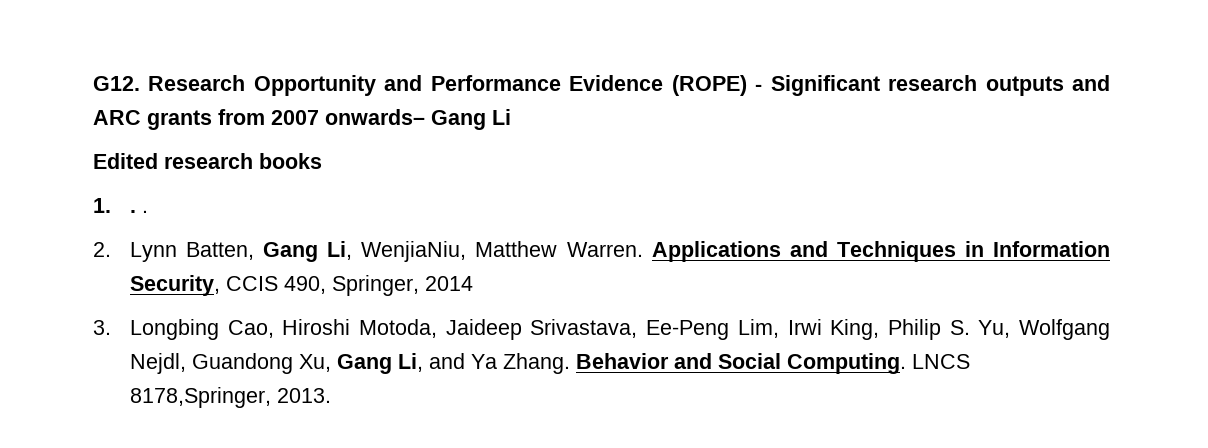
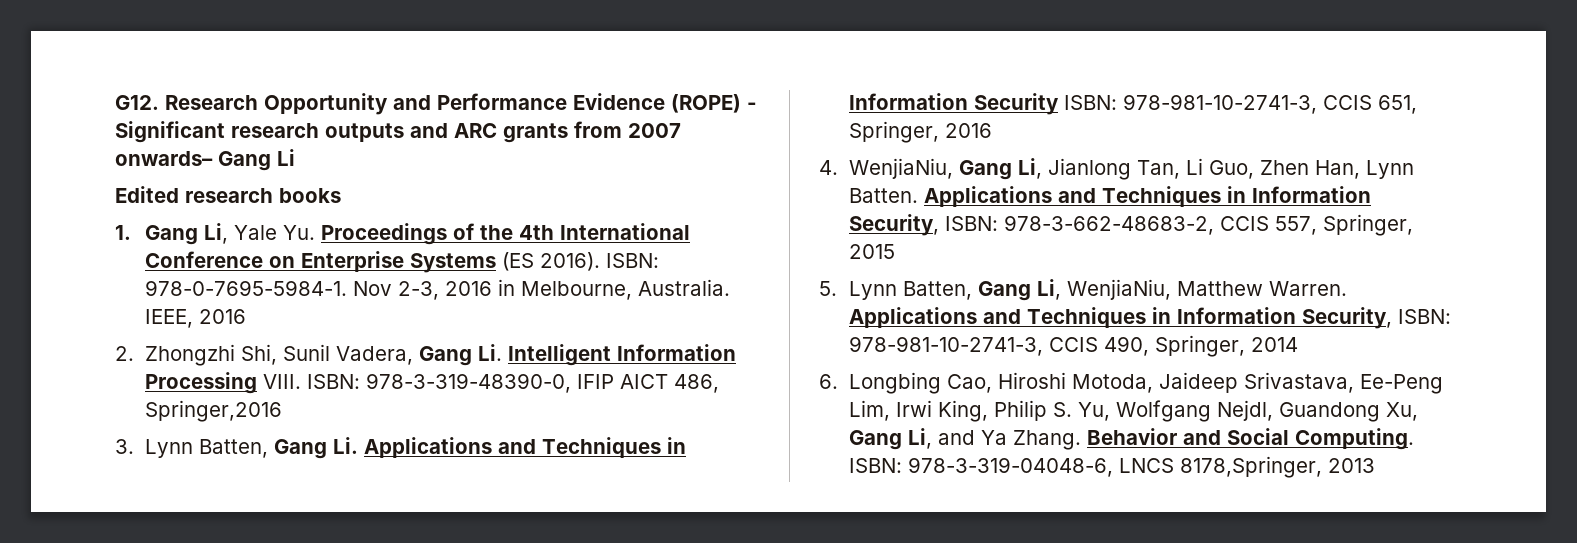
- 1. . .
- 2. Lynn Batten, Gang Li, WenjiaNiu, Matthew Warren.
+ 1. Gang Li, Yale Yu. Proceedings of the 4th International Conference on Enterprise Systems (ES 2016). ISBN: 978-0-7695-5984-1. Nov 2-3, 2016 in Melbourne, Australia. IEEE, 2016
+ 2. Zhongzhi Shi, Sunil Vadera, Gang Li. Intelligent Information Processing VIII. ISBN: 978-3-319-48390-0, IFIP AICT 486, Springer,2016
+ 3. Lynn Batten, Gang Li. Applications and Techniques in Information Security ISBN: 978-981-10-2741-3, CCIS 651, Springer, 2016
+ 4. WenjiaNiu, Gang Li, Jianlong Tan, Li Guo, Zhen Han, Lynn Batten. Applications and Techniques in Information Security, ISBN: 978-3-662-48683-2, CCIS 557, Springer, 2015
+ 5. Lynn Batten, Gang Li, WenjiaNiu, Matthew Warren.
- Applications and Techniques in Information Security, CCIS 490, Springer, 2014
+ Applications and Techniques in Information Security, ISBN: 978-981-10-2741-3, CCIS 490, Springer, 2014
- 3. Longbing Cao, Hiroshi Motoda, Jaideep Srivastava, Ee-Peng Lim, Irwi King, Philip S. Yu, Wolfgang Nejdl, Guandong Xu, Gang Li, and Ya Zhang.
+ 6. Longbing Cao, Hiroshi Motoda, Jaideep Srivastava, Ee-Peng Lim, Irwi King, Philip S. Yu, Wolfgang Nejdl, Guandong Xu, Gang Li, and Ya Zhang.
- LNCS 8178,Springer, 2013.
+ ISBN: 978-3-319-04048-6, LNCS 8178,Springer, 2013

